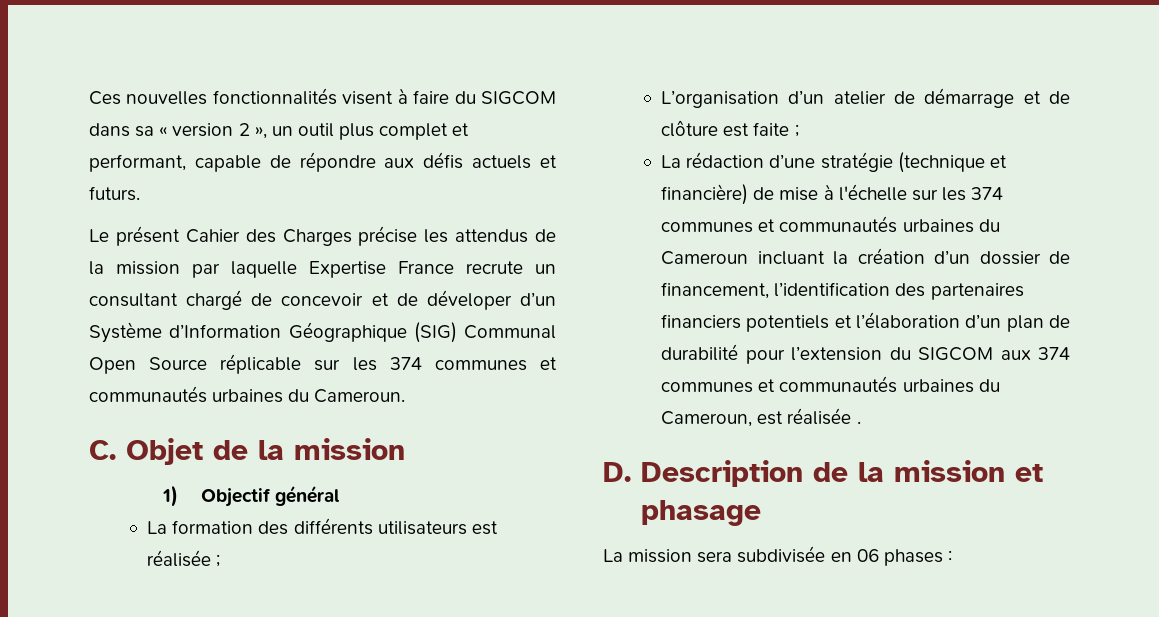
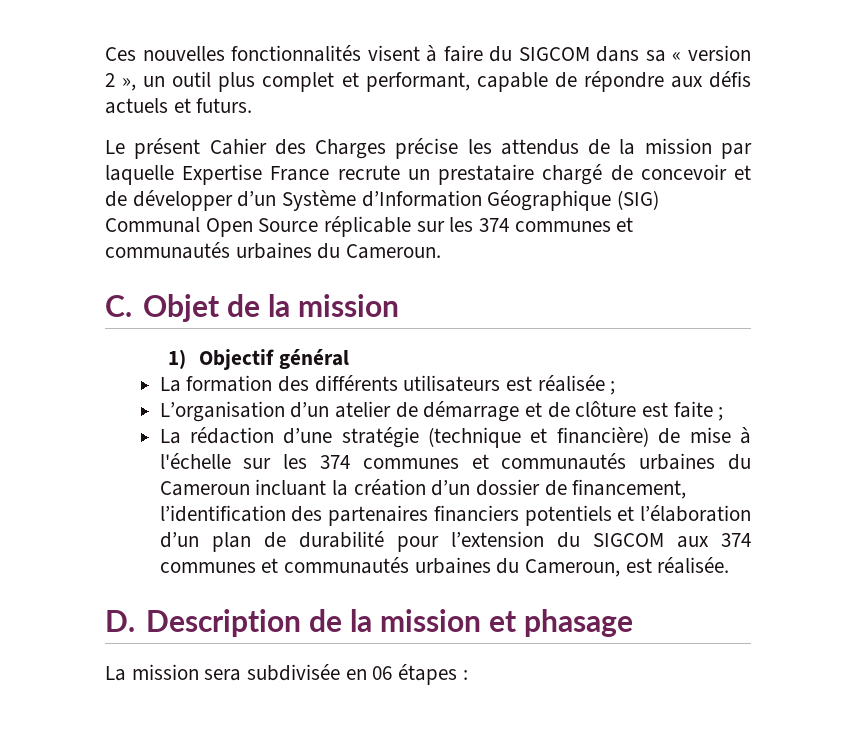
- Le présent Cahier des Charges précise les attendus de la mission par laquelle Expertise France recrute un consultant chargé de concevoir et de déveloper d’un Système d’Information Géographique (SIG) Communal Open Source réplicable sur les 374 communes et communautés urbaines du Cameroun.
+ Le présent Cahier des Charges précise les attendus de la mission par laquelle Expertise France recrute un prestataire chargé de concevoir et de développer d’un Système d’Information Géographique (SIG) Communal Open Source réplicable sur les 374 communes et communautés urbaines du Cameroun.
- La rédaction d’une stratégie (technique et financière) de mise à l'échelle sur les 374 communes et communautés urbaines du Cameroun incluant la création d’un dossier de financement, l’identification des partenaires financiers potentiels et l’élaboration d’un plan de durabilité pour l’extension du SIGCOM aux 374 communes et communautés urbaines du Cameroun, est réalisée .
+ La rédaction d’une stratégie (technique et financière) de mise à l'échelle sur les 374 communes et communautés urbaines du Cameroun incluant la création d’un dossier de financement, l’identification des partenaires financiers potentiels et l’élaboration d’un plan de durabilité pour l’extension du SIGCOM aux 374 communes et communautés urbaines du Cameroun, est réalisée.
- La mission sera subdivisée en 06 phases :
+ La mission sera subdivisée en 06 étapes :

